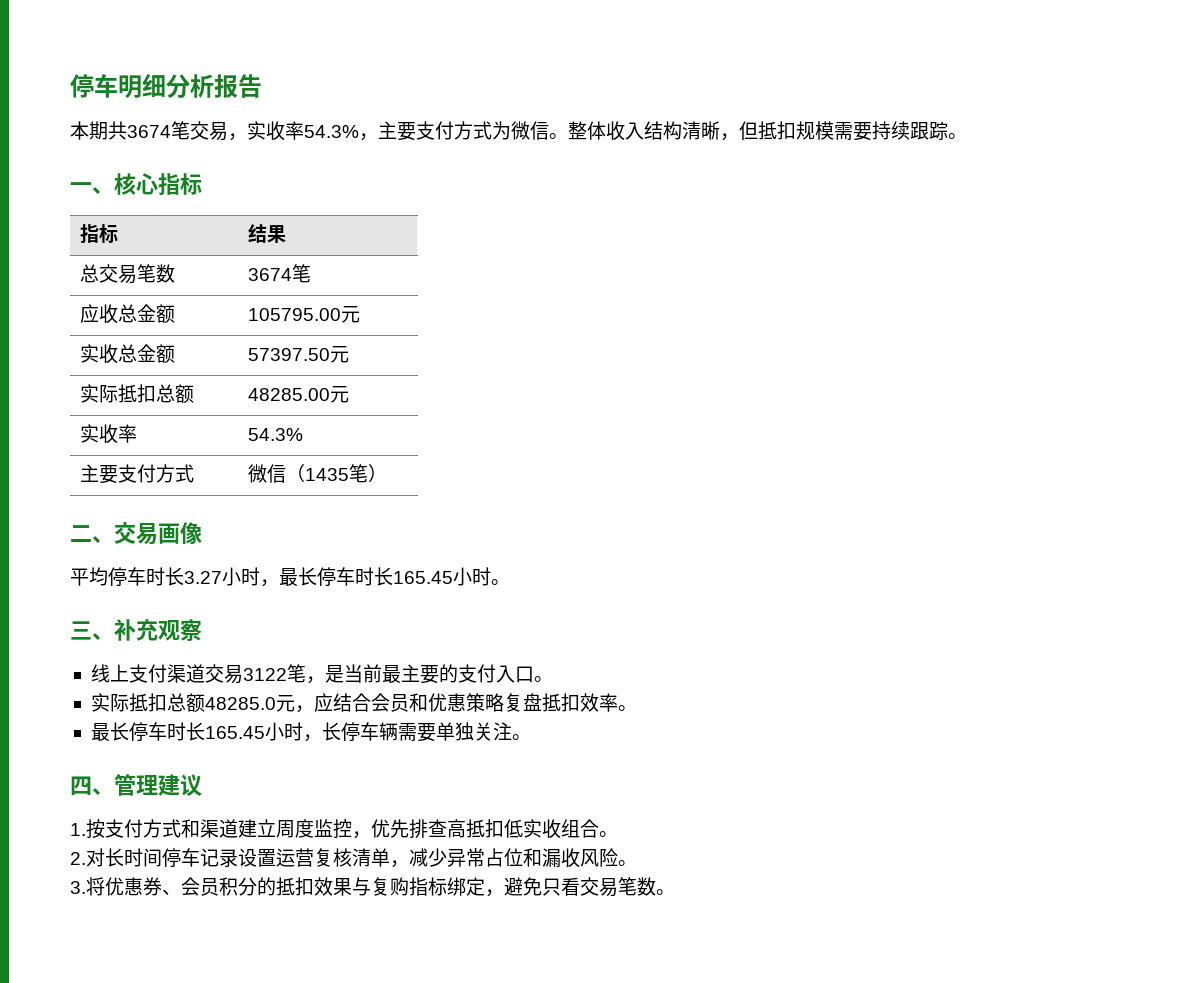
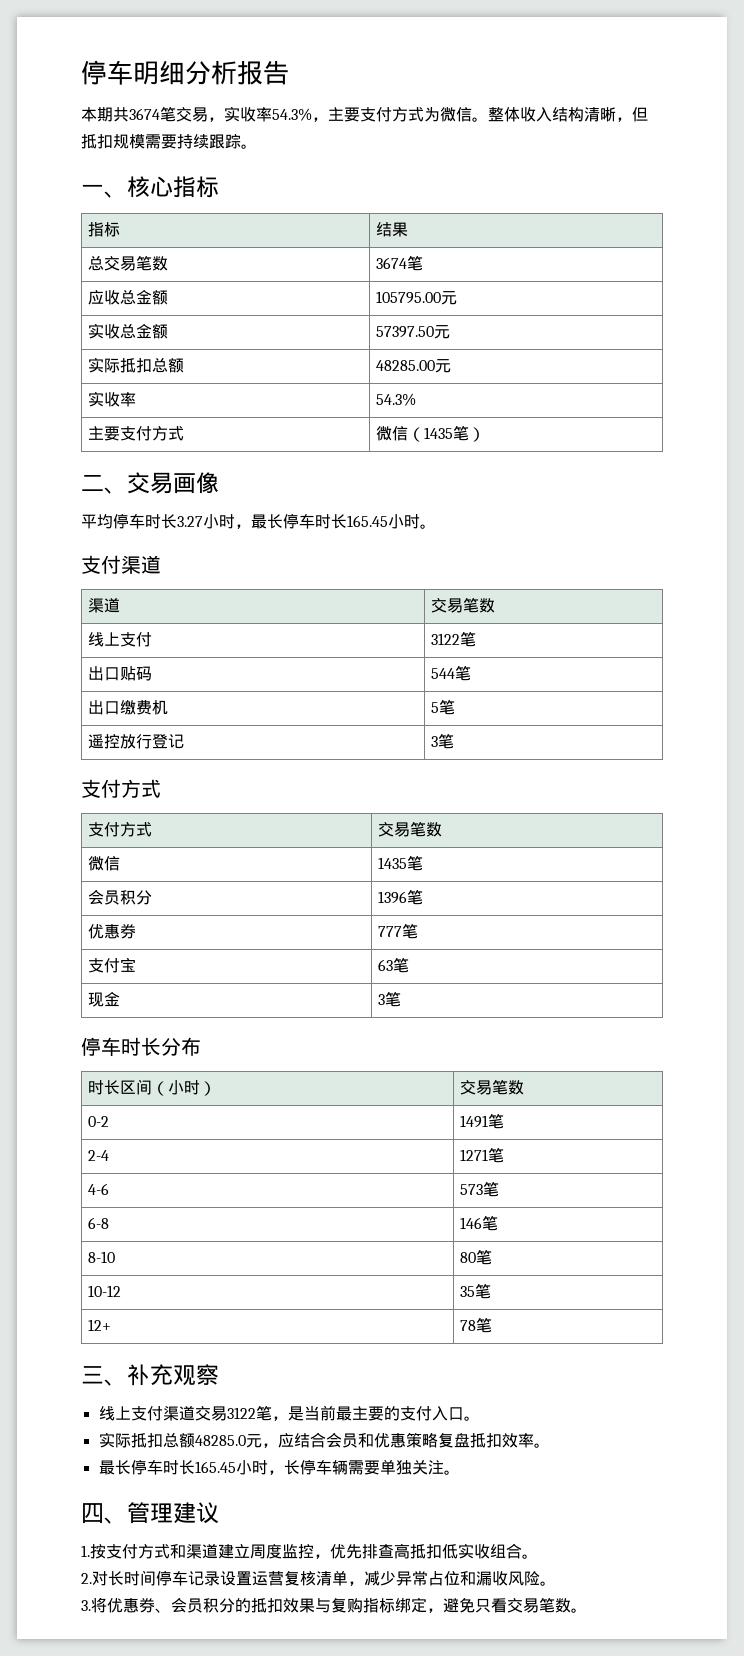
  平均停车时长3.27小时，最长停车时长165.45小时。
+ 支付渠道
+ 渠道 | 交易笔数
+ 线上支付 | 3122笔
+ 出口贴码 | 544笔
+ 出口缴费机 | 5笔
+ 遥控放行登记 | 3笔
+ 支付方式
+ 支付方式 | 交易笔数
+ 微信 | 1435笔
+ 会员积分 | 1396笔
+ 优惠券 | 777笔
+ 支付宝 | 63笔
+ 现金 | 3笔
+ 停车时长分布
+ 时长区间（小时） | 交易笔数
+ 0-2 | 1491笔
+ 2-4 | 1271笔
+ 4-6 | 573笔
+ 6-8 | 146笔
+ 8-10 | 80笔
+ 10-12 | 35笔
+ 12+ | 78笔

